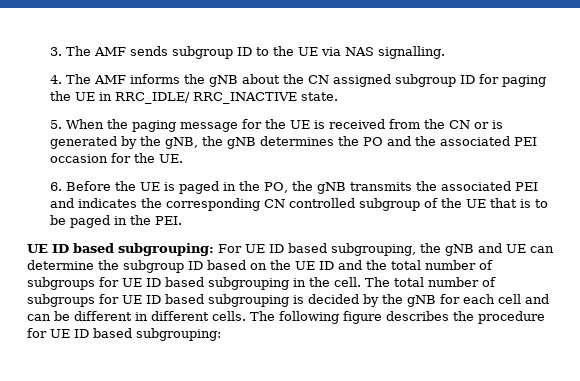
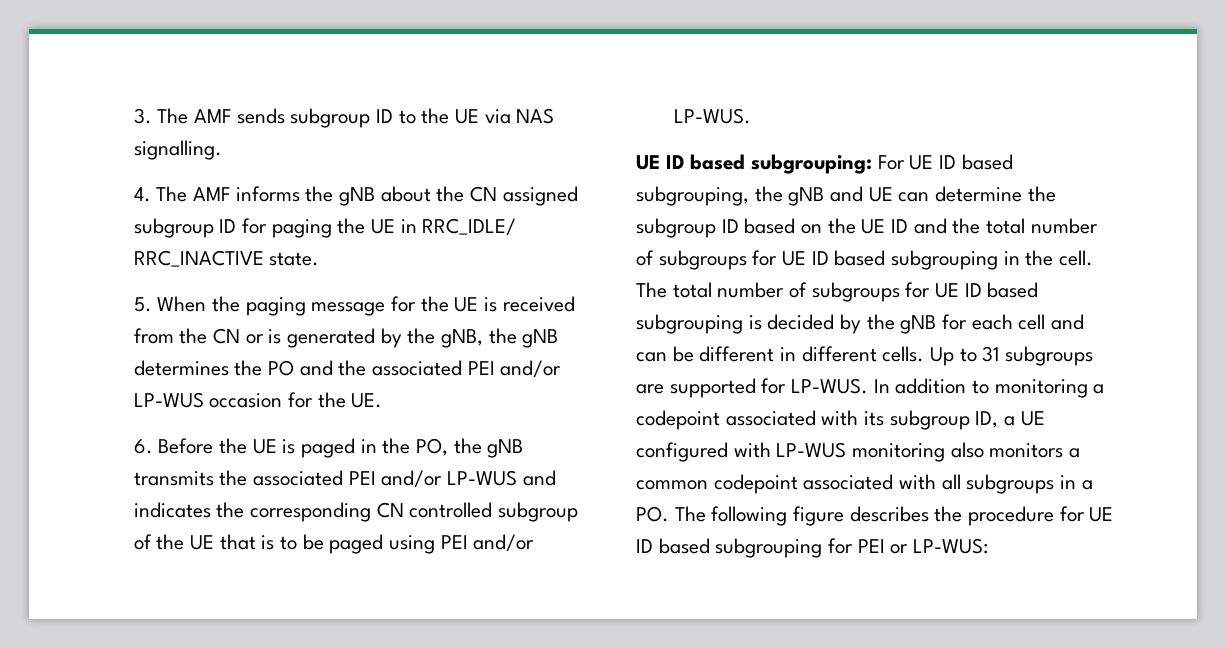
- 5. When the paging message for the UE is received from the CN or is generated by the gNB, the gNB determines the PO and the associated PEI occasion for the UE.
+ 5. When the paging message for the UE is received from the CN or is generated by the gNB, the gNB determines the PO and the associated PEI and/or LP-WUS occasion for the UE.
- 6. Before the UE is paged in the PO, the gNB transmits the associated PEI and indicates the corresponding CN controlled subgroup of the UE that is to be paged in the PEI.
+ 6. Before the UE is paged in the PO, the gNB transmits the associated PEI and/or LP-WUS and indicates the corresponding CN controlled subgroup of the UE that is to be paged using PEI and/or LP-WUS.
- The following figure describes the procedure for UE ID based subgrouping:
+ Up to 31 subgroups are supported for LP-WUS. In addition to monitoring a codepoint associated with its subgroup ID, a UE configured with LP-WUS monitoring also monitors a common codepoint associated with all subgroups in a PO. The following figure describes the procedure for UE ID based subgrouping for PEI or LP-WUS:

